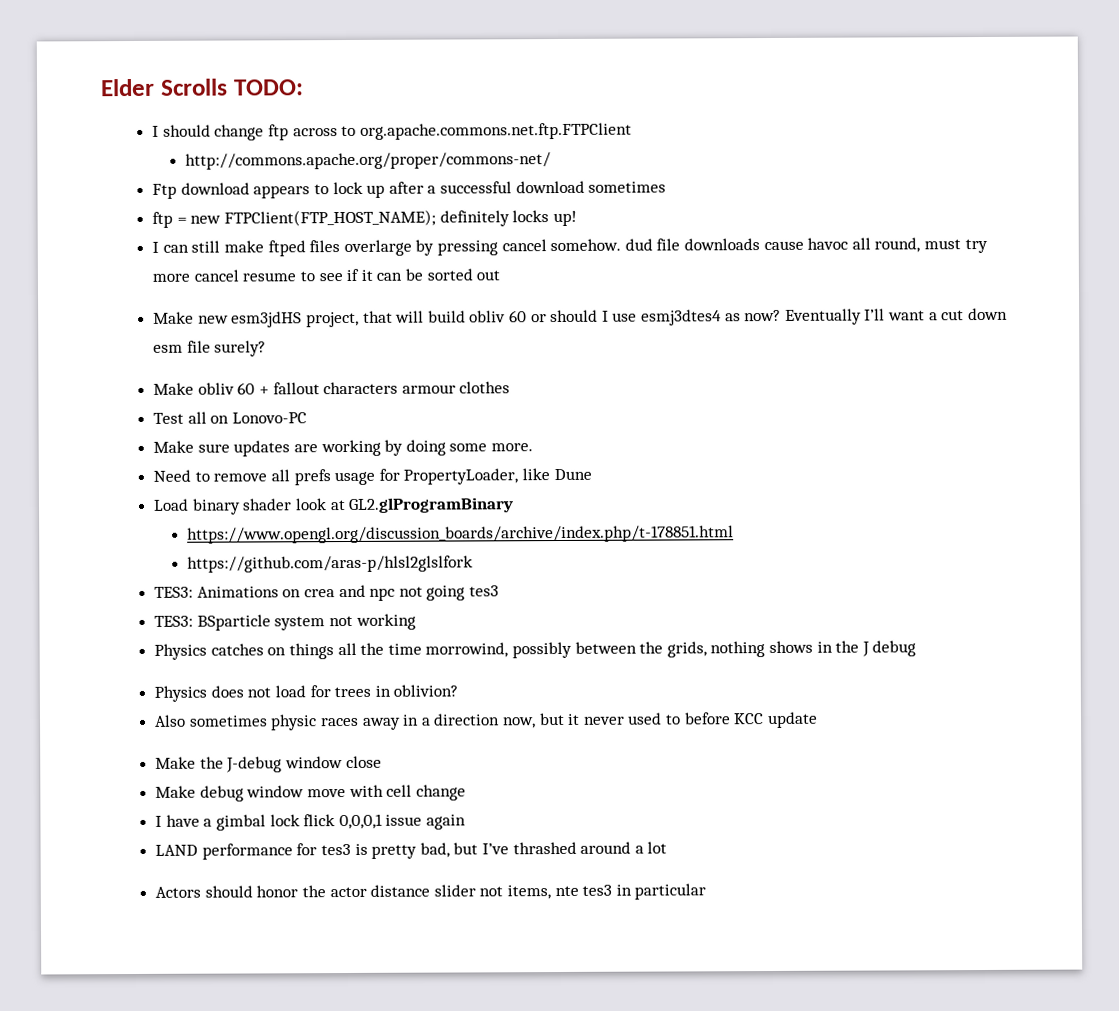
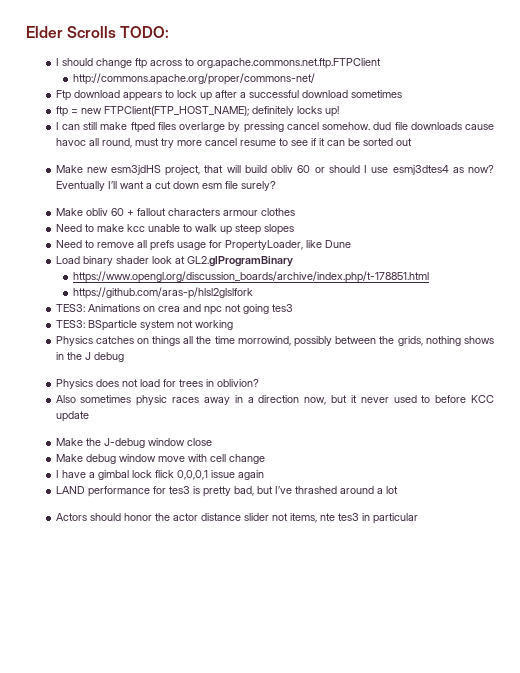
- Test all on Lonovo-PC
- Make sure updates are working by doing some more.
+ Need to make kcc unable to walk up steep slopes

